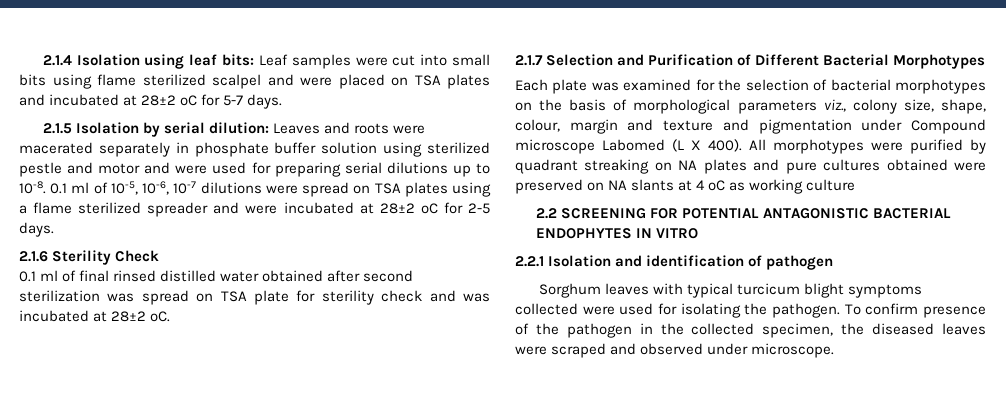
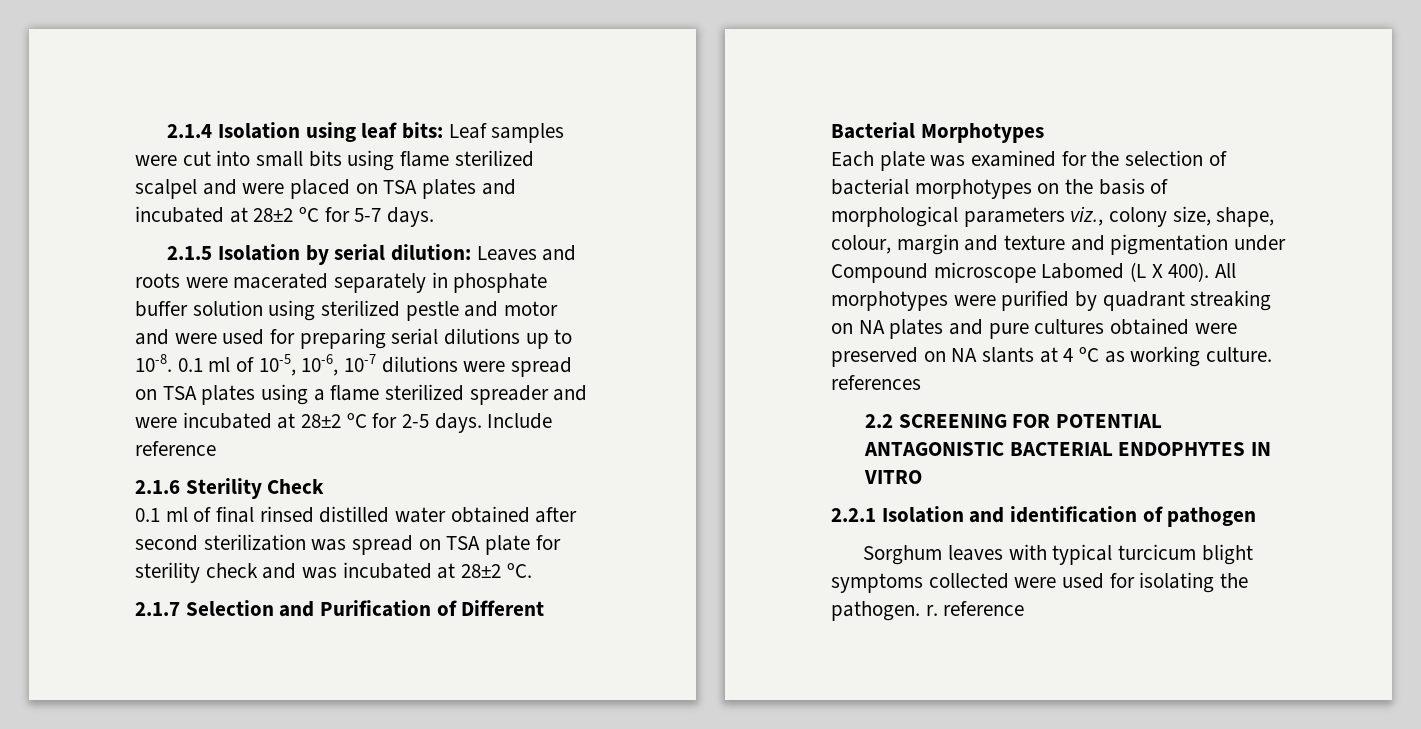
+ Include reference
- All morphotypes were purified by quadrant streaking on NA plates and pure cultures obtained were preserved on NA slants at 4 ºC as working culture
+ All morphotypes were purified by quadrant streaking on NA plates and pure cultures obtained were preserved on NA slants at 4 ºC as working culture. references
- Sorghum leaves with typical turcicum blight symptoms collected were used for isolating the pathogen. To confirm presence of the pathogen in the collected specimen, the diseased leaves were scraped and observed under microscope.
+ Sorghum leaves with typical turcicum blight symptoms collected were used for isolating the pathogen. r. reference

